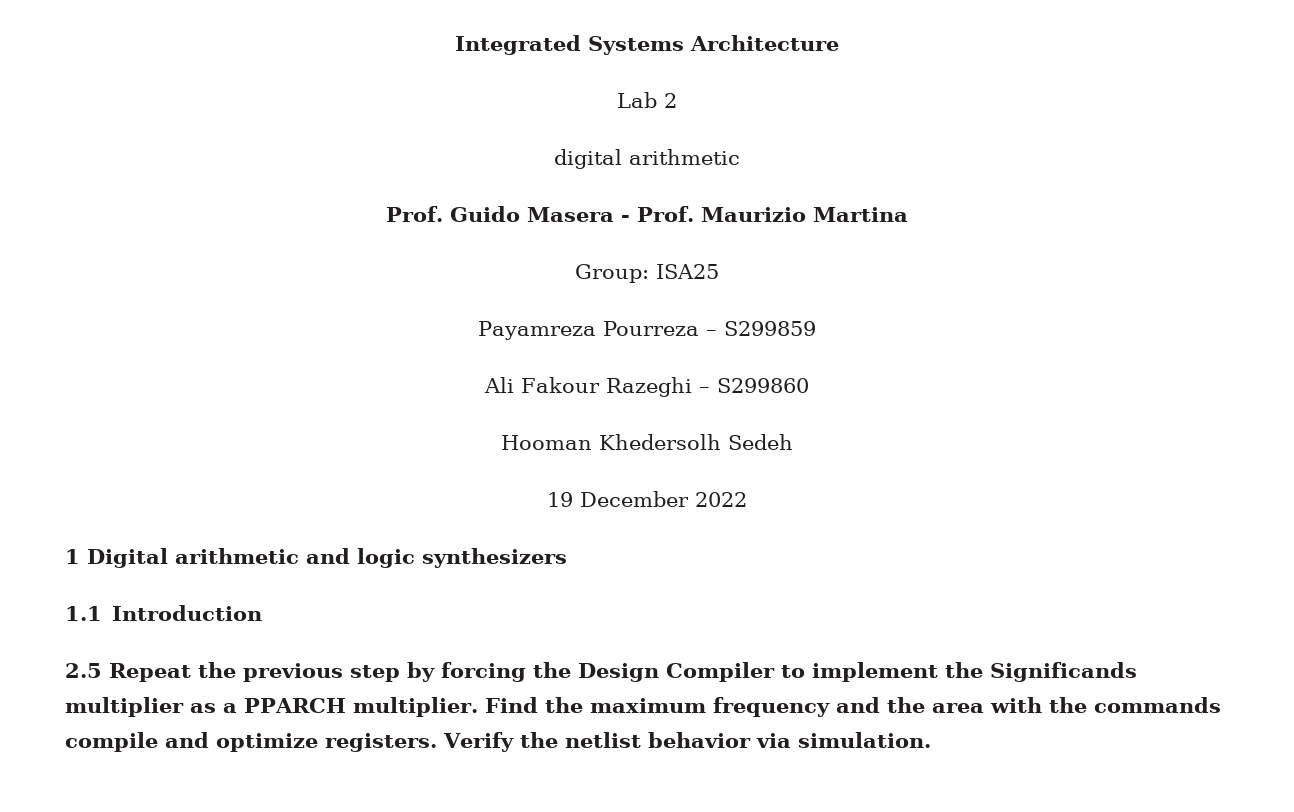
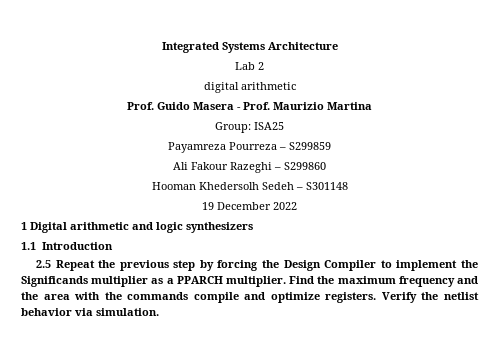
- Hooman Khedersolh Sedeh
+ Hooman Khedersolh Sedeh – S301148

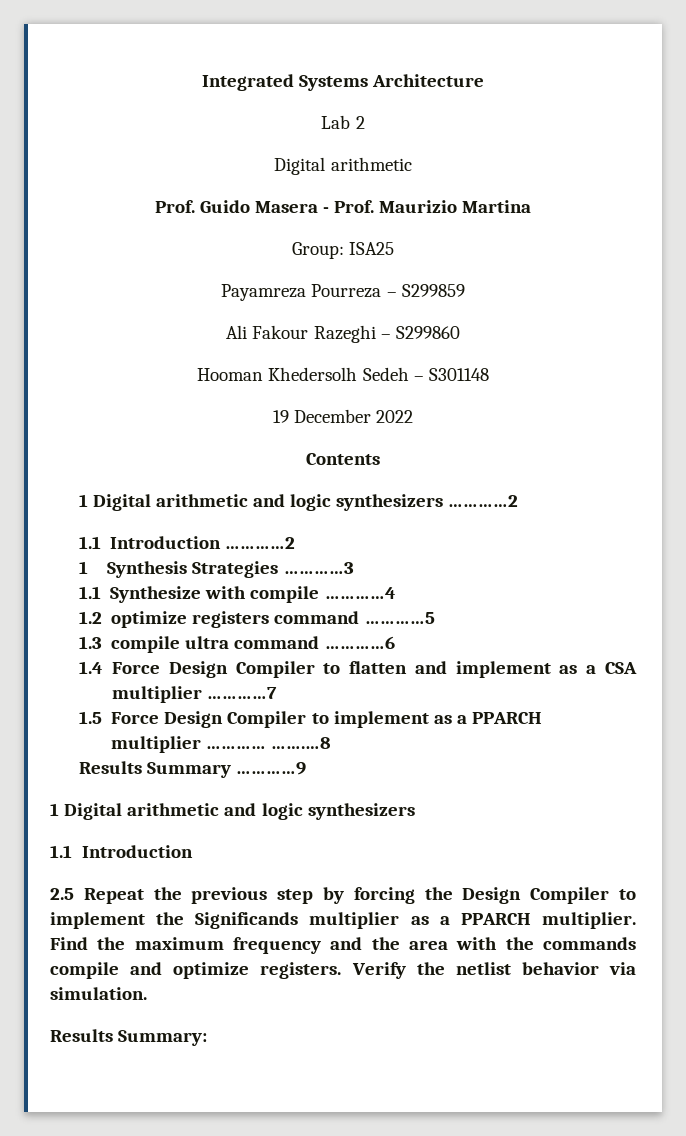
  Lab 2
- digital arithmetic
+ Digital arithmetic
+ Contents
+ 1 Digital arithmetic and logic synthesizers …………2
+ 1.1 Introduction …………2
+ 1 Synthesis Strategies …………3
+ 1.1 Synthesize with compile …………4
+ 1.2 optimize registers command …………5
+ 1.3 compile ultra command …………6
+ 1.4 Force Design Compiler to flatten and implement as a CSA multiplier …………7
+ 1.5 Force Design Compiler to implement as a PPARCH multiplier ………… …….…8
+ Results Summary …………9
+ Results Summary:

